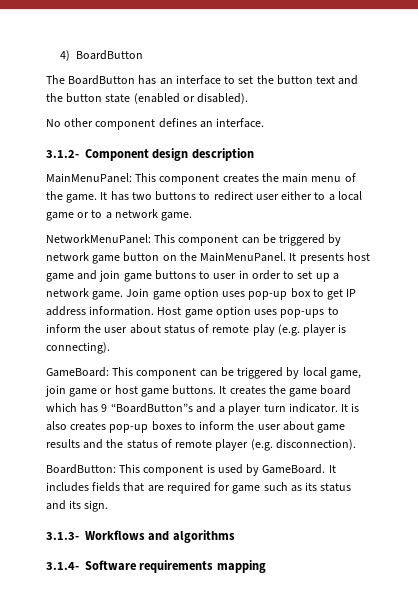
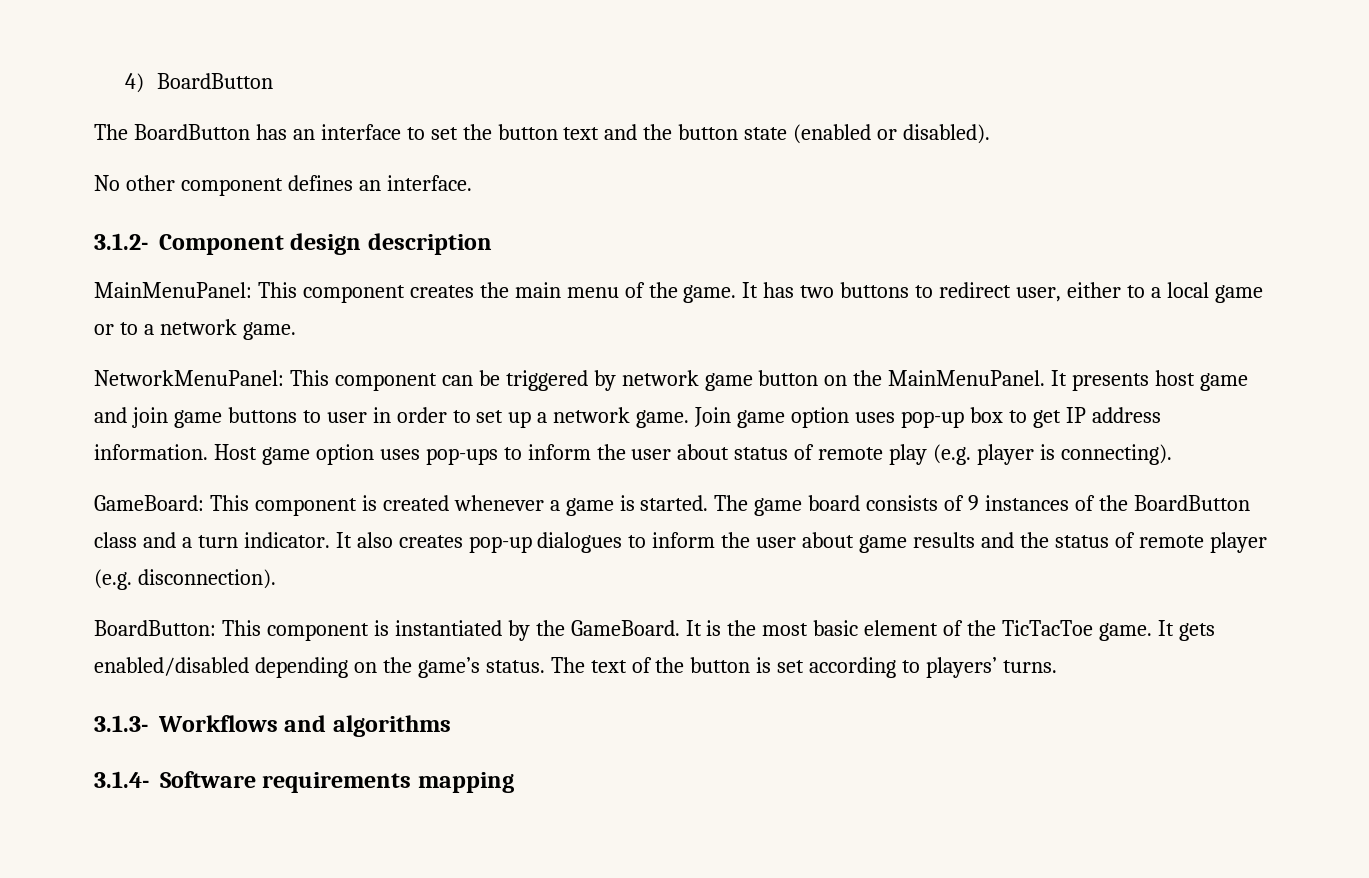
- It has two buttons to redirect user either to a local game or to a network game.
+ It has two buttons to redirect user, either to a local game or to a network game.
- GameBoard: This component can be triggered by local game, join game or host game buttons. It creates the game board which has 9 “BoardButton”s and a player turn indicator.
+ GameBoard: This component is created whenever a game is started. The game board consists of 9 instances of the BoardButton class and a turn indicator.
- It is also creates pop-up boxes to inform the user about game results and the status of remote player (e.g. disconnection).
+ It also creates pop-up dialogues to inform the user about game results and the status of remote player (e.g. disconnection).
- BoardButton: This component is used by GameBoard. It includes fields that are required for game such as its status and its sign.
+ BoardButton: This component is instantiated by the GameBoard. It is the most basic element of the TicTacToe game. It gets enabled/disabled depending on the game’s status. The text of the button is set according to players’ turns.

